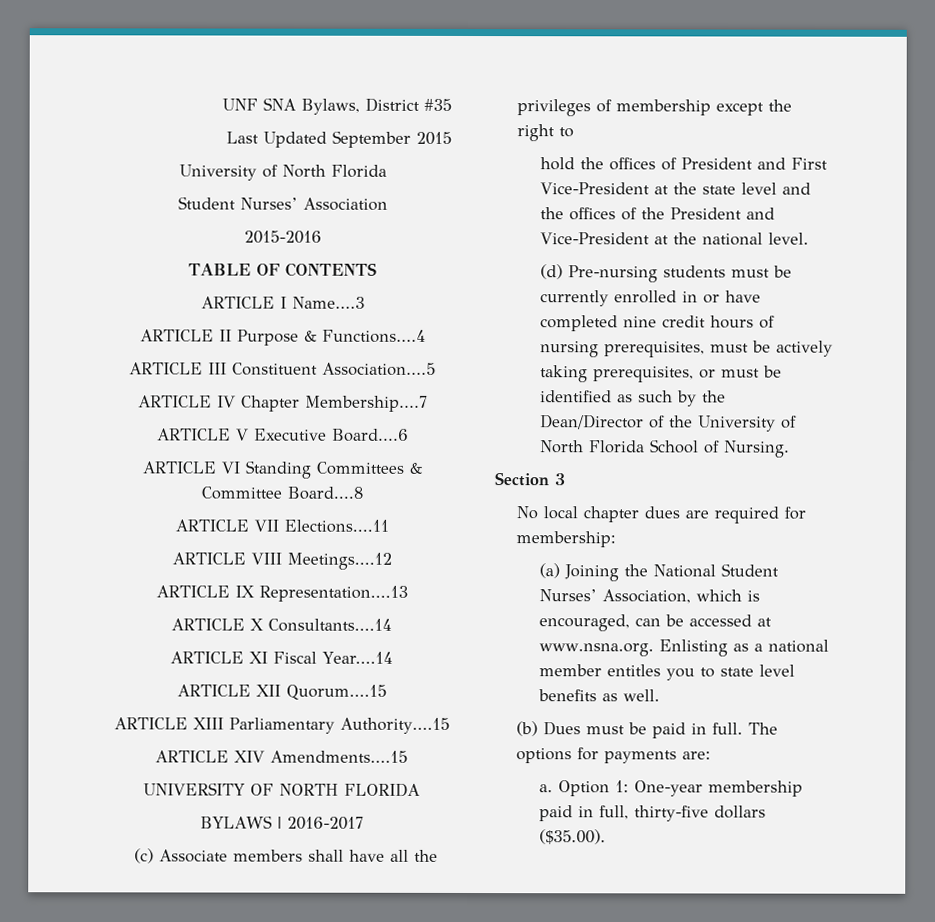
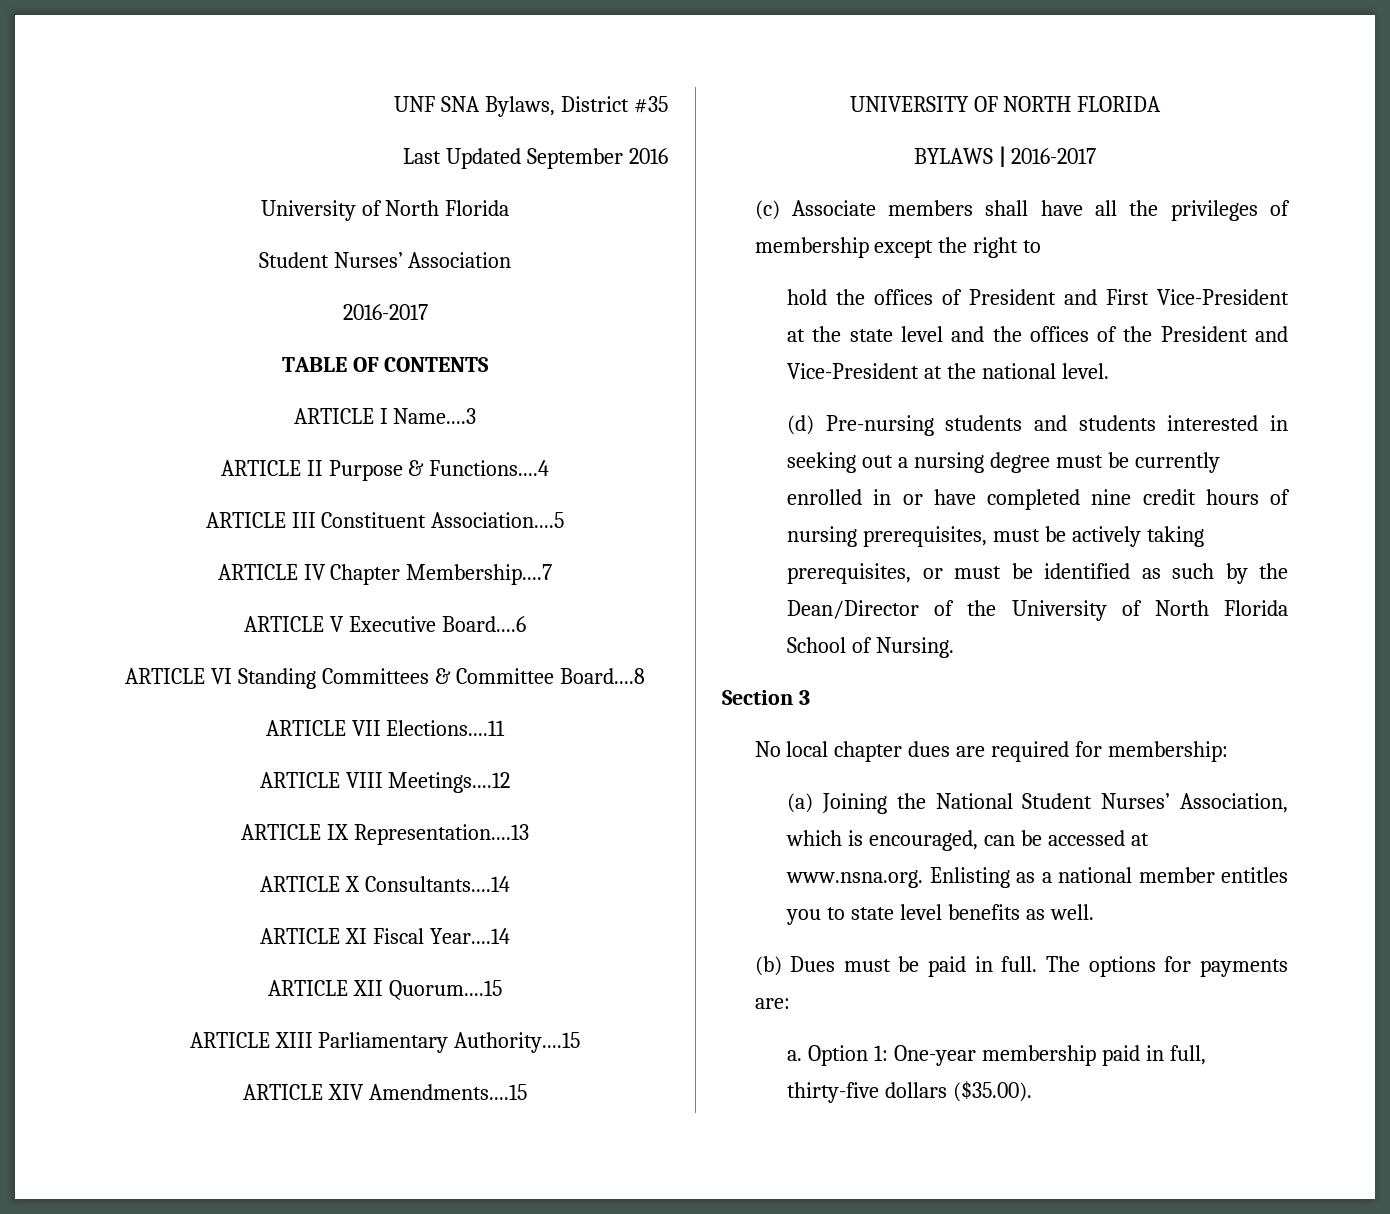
- Last Updated September 2015
+ Last Updated September 2016
  Student Nurses’ Association
- 2015-2016
+ 2016-2017
- (d) Pre-nursing students must be currently enrolled in or have completed nine credit hours of nursing prerequisites, must be actively taking prerequisites, or must be identified as such by the Dean/Director of the University of North Florida School of Nursing.
+ (d) Pre-nursing students and students interested in seeking out a nursing degree must be currently enrolled in or have completed nine credit hours of nursing prerequisites, must be actively taking prerequisites, or must be identified as such by the Dean/Director of the University of North Florida School of Nursing.

